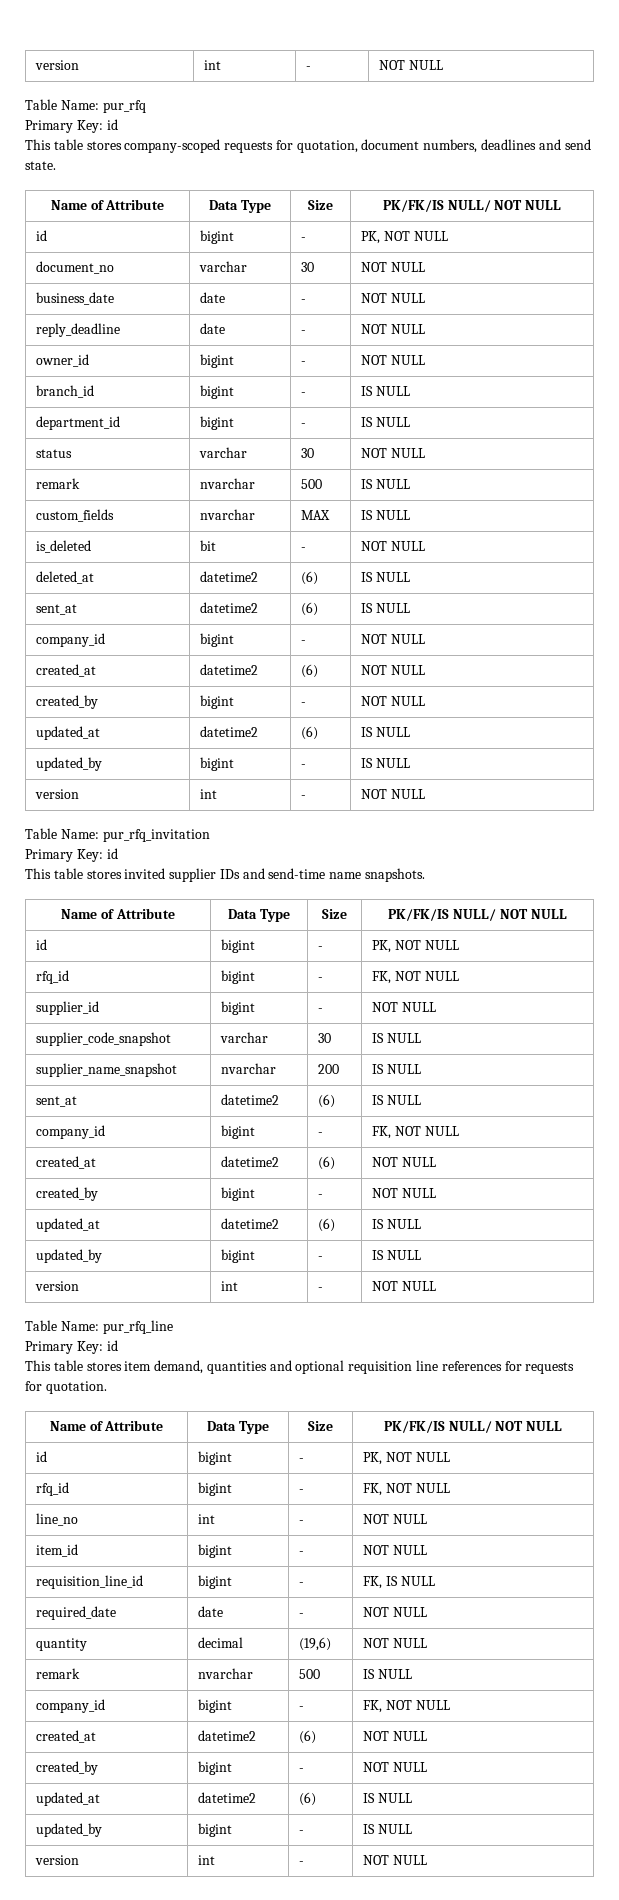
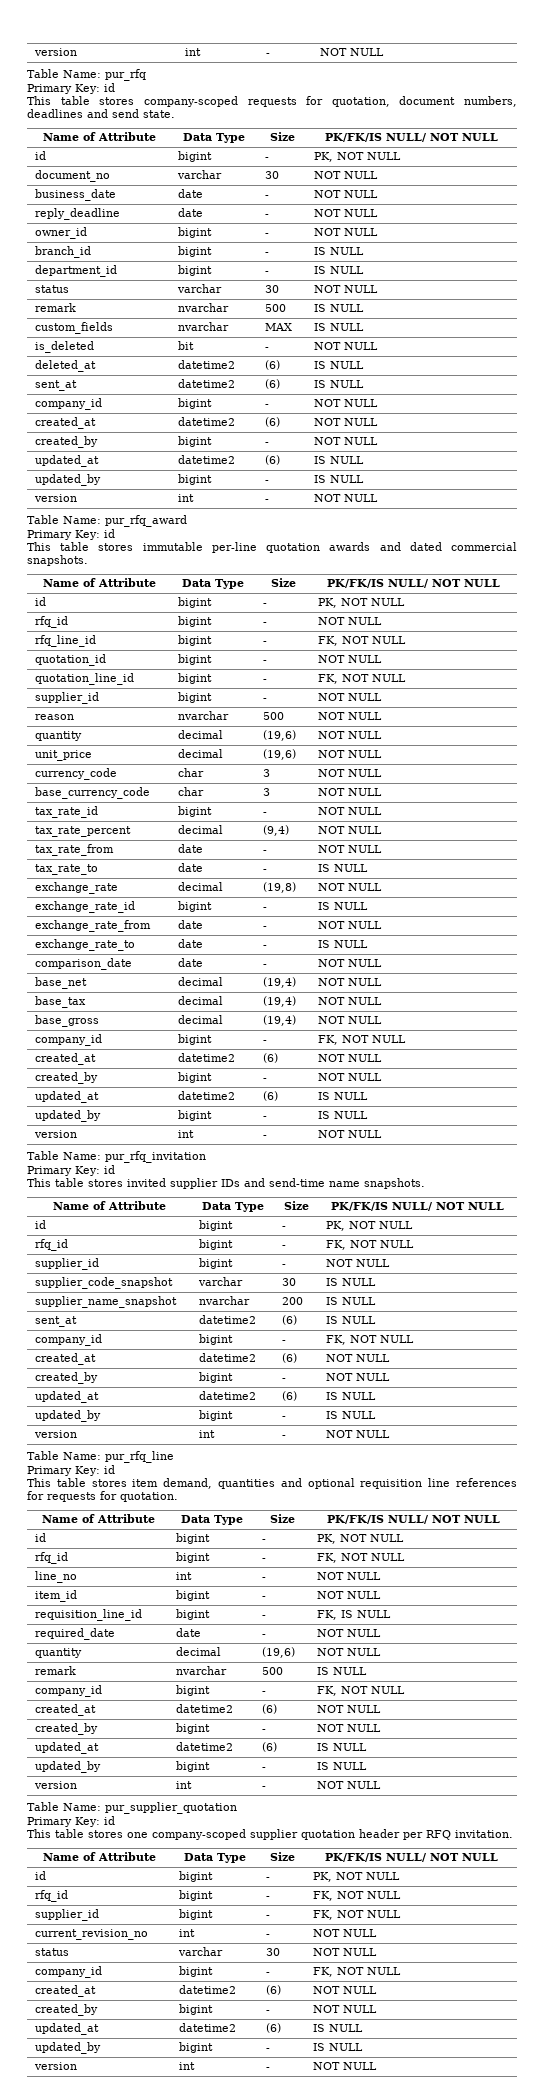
+ Table Name: pur_rfq_award
+ Primary Key: id
+ This table stores immutable per-line quotation awards and dated commercial snapshots.
+ Name of Attribute | Data Type | Size | PK/FK/IS NULL/ NOT NULL
+ id | bigint | - | PK, NOT NULL
+ rfq_id | bigint | - | NOT NULL
+ rfq_line_id | bigint | - | FK, NOT NULL
+ quotation_id | bigint | - | NOT NULL
+ quotation_line_id | bigint | - | FK, NOT NULL
+ supplier_id | bigint | - | NOT NULL
+ reason | nvarchar | 500 | NOT NULL
+ quantity | decimal | (19,6) | NOT NULL
+ unit_price | decimal | (19,6) | NOT NULL
+ currency_code | char | 3 | NOT NULL
+ base_currency_code | char | 3 | NOT NULL
+ tax_rate_id | bigint | - | NOT NULL
+ tax_rate_percent | decimal | (9,4) | NOT NULL
+ tax_rate_from | date | - | NOT NULL
+ tax_rate_to | date | - | IS NULL
+ exchange_rate | decimal | (19,8) | NOT NULL
+ exchange_rate_id | bigint | - | IS NULL
+ exchange_rate_from | date | - | NOT NULL
+ exchange_rate_to | date | - | IS NULL
+ comparison_date | date | - | NOT NULL
+ base_net | decimal | (19,4) | NOT NULL
+ base_tax | decimal | (19,4) | NOT NULL
+ base_gross | decimal | (19,4) | NOT NULL
+ company_id | bigint | - | FK, NOT NULL
+ created_at | datetime2 | (6) | NOT NULL
+ created_by | bigint | - | NOT NULL
+ updated_at | datetime2 | (6) | IS NULL
+ updated_by | bigint | - | IS NULL
+ version | int | - | NOT NULL
+ Table Name: pur_supplier_quotation
+ Primary Key: id
+ This table stores one company-scoped supplier quotation header per RFQ invitation.
+ Name of Attribute | Data Type | Size | PK/FK/IS NULL/ NOT NULL
+ id | bigint | - | PK, NOT NULL
+ rfq_id | bigint | - | FK, NOT NULL
+ supplier_id | bigint | - | FK, NOT NULL
+ current_revision_no | int | - | NOT NULL
+ status | varchar | 30 | NOT NULL
+ company_id | bigint | - | FK, NOT NULL
+ created_at | datetime2 | (6) | NOT NULL
+ created_by | bigint | - | NOT NULL
+ updated_at | datetime2 | (6) | IS NULL
+ updated_by | bigint | - | IS NULL
+ version | int | - | NOT NULL

